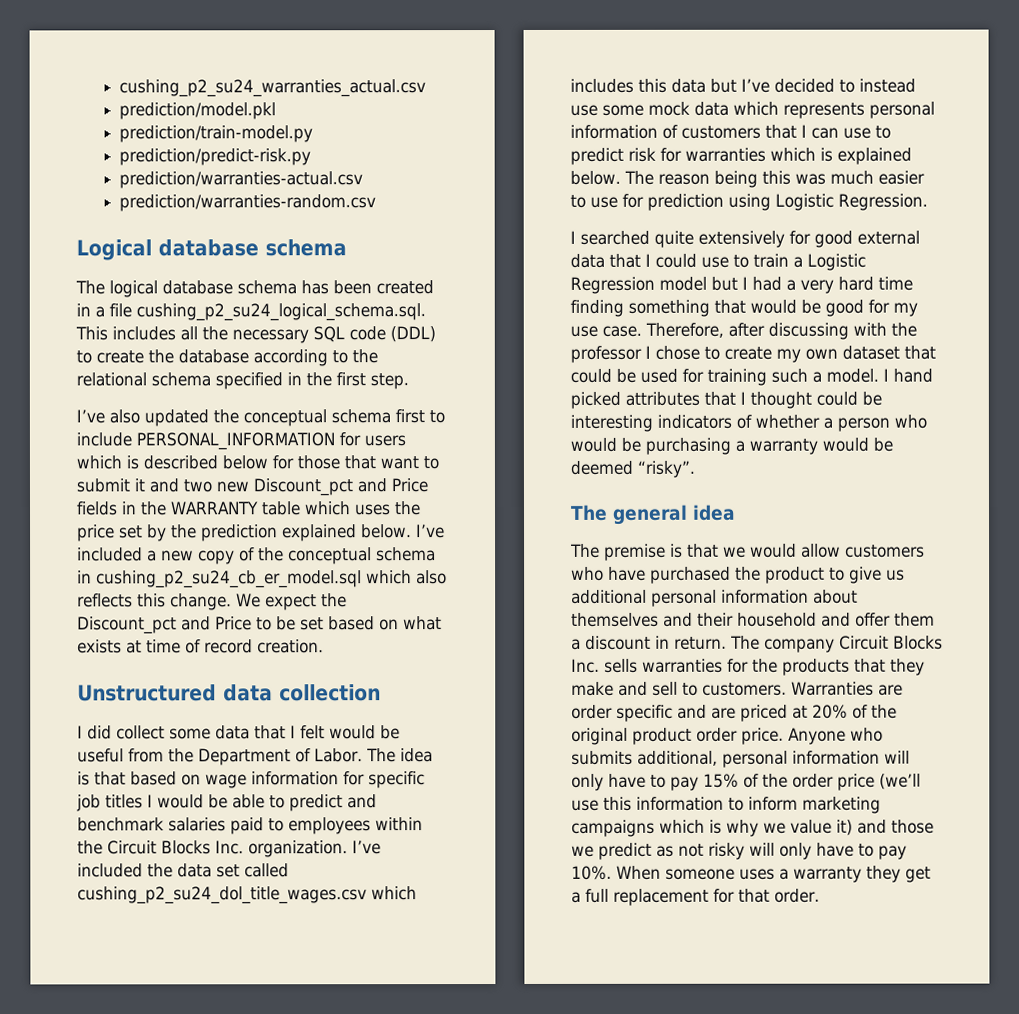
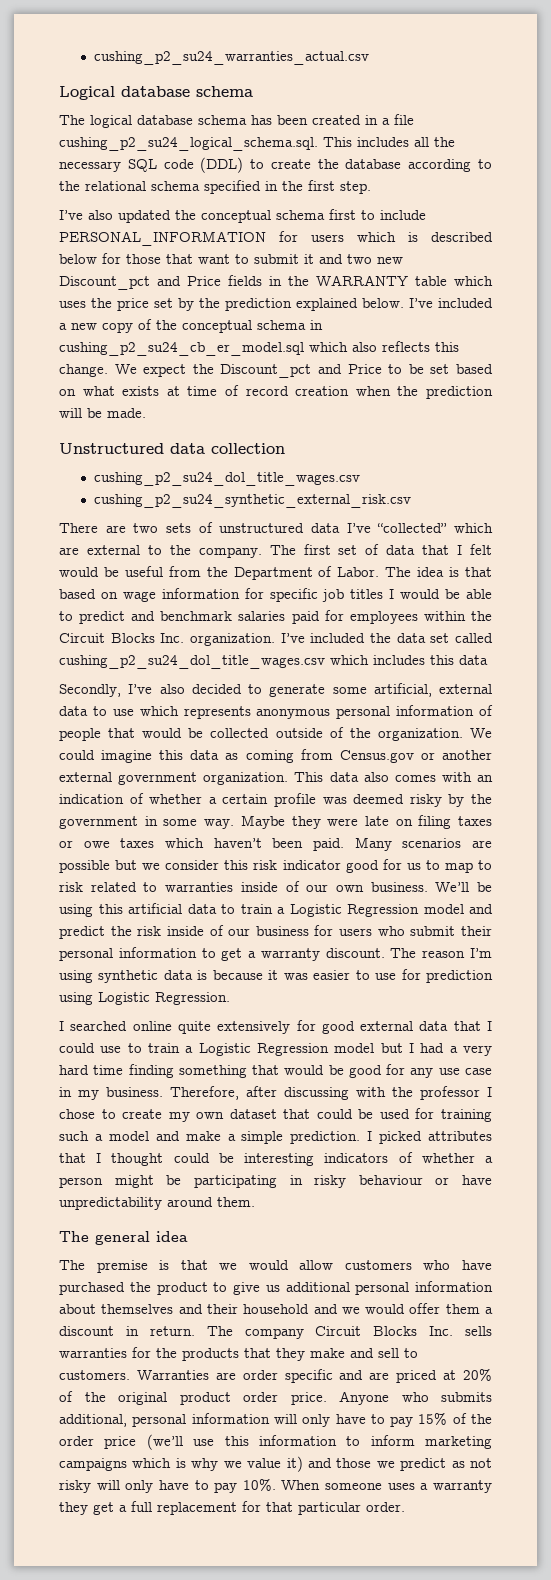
- prediction/model.pkl
- prediction/train-model.py
- prediction/predict-risk.py
- prediction/warranties-actual.csv
- prediction/warranties-random.csv
- We expect the Discount_pct and Price to be set based on what exists at time of record creation.
+ We expect the Discount_pct and Price to be set based on what exists at time of record creation when the prediction will be made.
  Unstructured data collection
- I did collect some data that I felt would be useful from the Department of Labor.
+ cushing_p2_su24_dol_title_wages.csv
+ cushing_p2_su24_synthetic_external_risk.csv
+ There are two sets of unstructured data I’ve “collected” which are external to the company. The first set of data that I felt would be useful from the Department of Labor.
- The idea is that based on wage information for specific job titles I would be able to predict and benchmark salaries paid to employees within the Circuit Blocks Inc. organization.
+ The idea is that based on wage information for specific job titles I would be able to predict and benchmark salaries paid for employees within the Circuit Blocks Inc. organization.
- I’ve included the data set called cushing_p2_su24_dol_title_wages.csv which includes this data but I’ve decided to instead use some mock data which represents personal information of customers that I can use to predict risk for warranties which is explained below. The reason being this was much easier to use for prediction using Logistic Regression.
+ I’ve included the data set called cushing_p2_su24_dol_title_wages.csv which includes this data
+ Secondly, I’ve also decided to generate some artificial, external data to use which represents anonymous personal information of people that would be collected outside of the organization. We could imagine this data as coming from Census.gov or another external government organization. This data also comes with an indication of whether a certain profile was deemed risky by the government in some way. Maybe they were late on filing taxes or owe taxes which haven’t been paid. Many scenarios are possible but we consider this risk indicator good for us to map to risk related to warranties inside of our own business. We’ll be using this artificial data to train a Logistic Regression model and predict the risk inside of our business for users who submit their personal information to get a warranty discount. The reason I’m using synthetic data is because it was easier to use for prediction using Logistic Regression.
- I searched quite extensively for good external data that I could use to train a Logistic Regression model but I had a very hard time finding something that would be good for my use case.
+ I searched online quite extensively for good external data that I could use to train a Logistic Regression model but I had a very hard time finding something that would be good for any use case in my business.
- Therefore, after discussing with the professor I chose to create my own dataset that could be used for training such a model. I hand picked attributes that I thought could be interesting indicators of whether a person who would be purchasing a warranty would be deemed “risky”.
+ Therefore, after discussing with the professor I chose to create my own dataset that could be used for training such a model and make a simple prediction. I picked attributes that I thought could be interesting indicators of whether a person might be participating in risky behaviour or have unpredictability around them.
- The premise is that we would allow customers who have purchased the product to give us additional personal information about themselves and their household and offer them a discount in return.
+ The premise is that we would allow customers who have purchased the product to give us additional personal information about themselves and their household and we would offer them a discount in return.
- When someone uses a warranty they get a full replacement for that order.
+ When someone uses a warranty they get a full replacement for that particular order.

